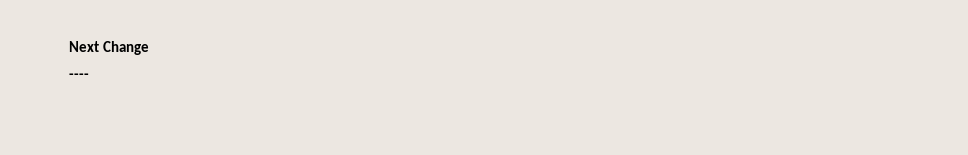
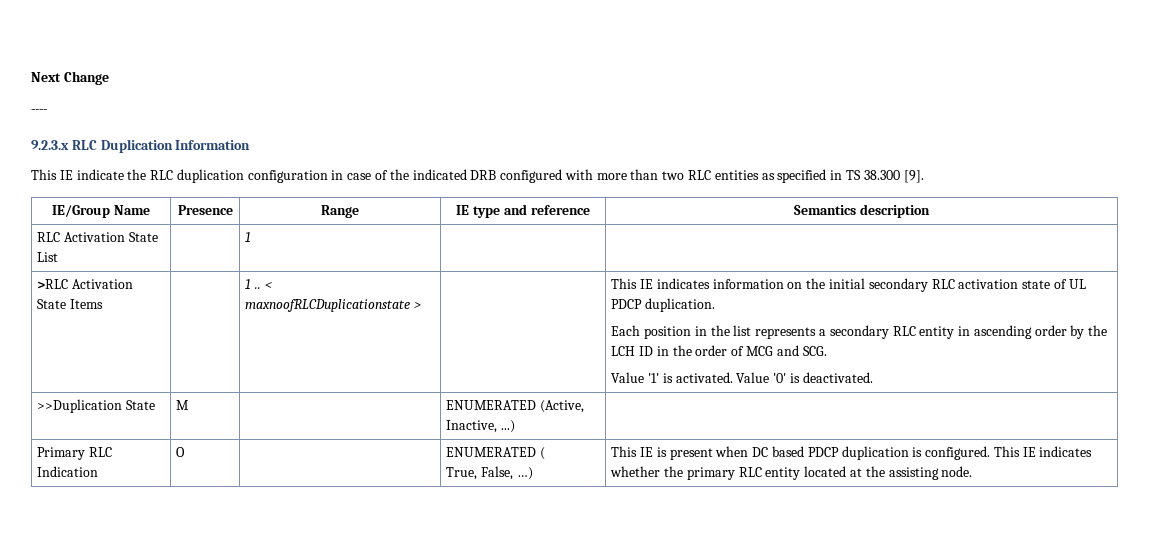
+ 9.2.3.x RLC Duplication Information
+ This IE indicate the RLC duplication configuration in case of the indicated DRB configured with more than two RLC entities as specified in TS 38.300 [9].
+ IE/Group Name | Presence | Range | IE type and reference | Semantics description
+ RLC Activation State List | | 1 | |
+ >RLC Activation State Items | | 1 .. < maxnoofRLCDuplicationstate > | | This IE indicates information on the initial secondary RLC activation state of UL PDCP duplication.
+ Each position in the list represents a secondary RLC entity in ascending order by the LCH ID in the order of MCG and SCG.
+ Value '1' is activated. Value '0' is deactivated.
+ >>Duplication State | M | | ENUMERATED (Active, Inactive, ...) |
+ Primary RLC Indication | O | | ENUMERATED (
+ True, False, …) | This IE is present when DC based PDCP duplication is configured. This IE indicates whether the primary RLC entity located at the assisting node.

